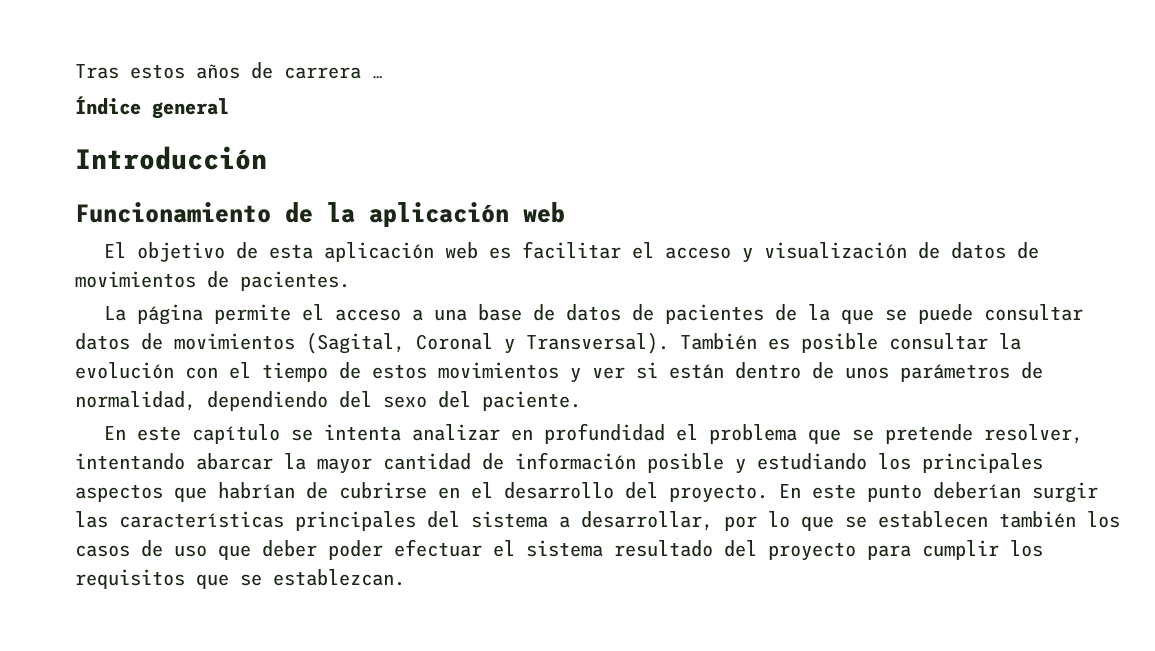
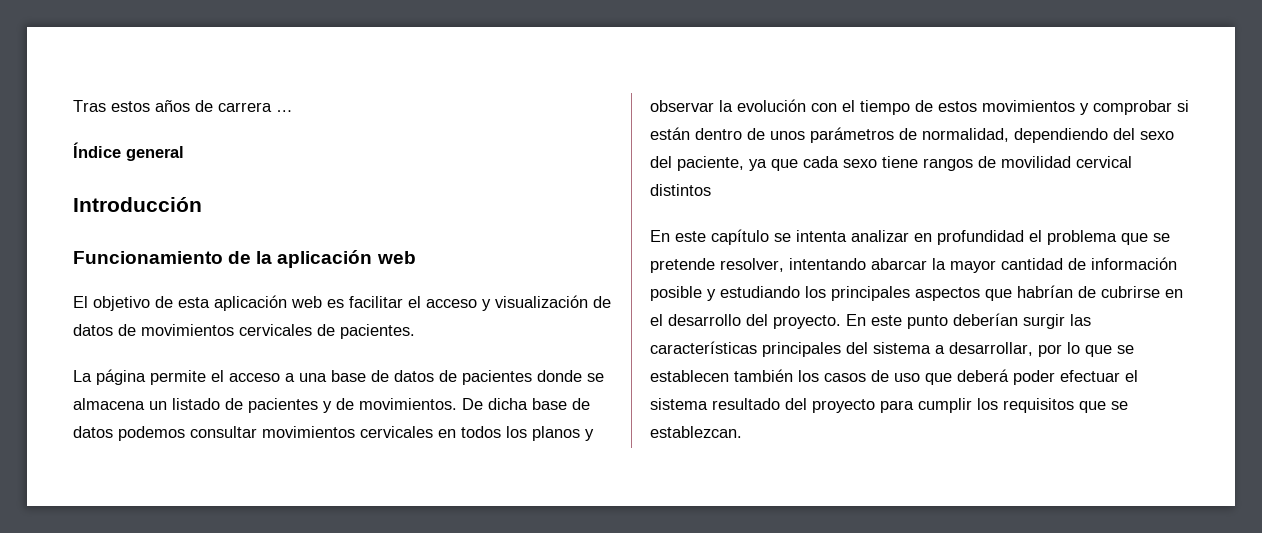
- El objetivo de esta aplicación web es facilitar el acceso y visualización de datos de movimientos de pacientes.
+ El objetivo de esta aplicación web es facilitar el acceso y visualización de datos de movimientos cervicales de pacientes.
- La página permite el acceso a una base de datos de pacientes de la que se puede consultar datos de movimientos (Sagital, Coronal y Transversal). También es posible consultar la evolución con el tiempo de estos movimientos y ver si están dentro de unos parámetros de normalidad, dependiendo del sexo del paciente.
+ La página permite el acceso a una base de datos de pacientes donde se almacena un listado de pacientes y de movimientos. De dicha base de datos podemos consultar movimientos cervicales en todos los planos y observar la evolución con el tiempo de estos movimientos y comprobar si están dentro de unos parámetros de normalidad, dependiendo del sexo del paciente, ya que cada sexo tiene rangos de movilidad cervical distintos
- En este punto deberían surgir las características principales del sistema a desarrollar, por lo que se establecen también los casos de uso que deber poder efectuar el sistema resultado del proyecto para cumplir los requisitos que se establezcan.
+ En este punto deberían surgir las características principales del sistema a desarrollar, por lo que se establecen también los casos de uso que deberá poder efectuar el sistema resultado del proyecto para cumplir los requisitos que se establezcan.

